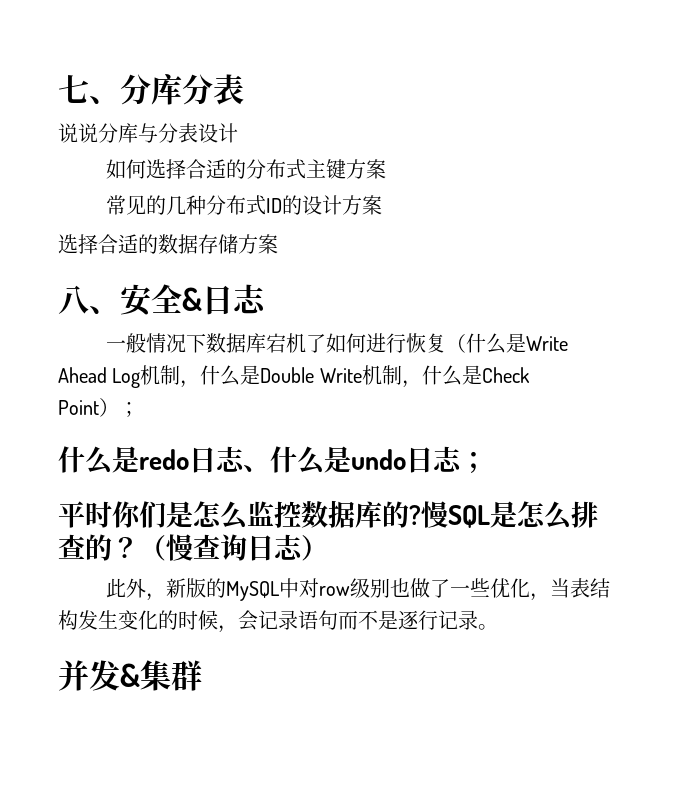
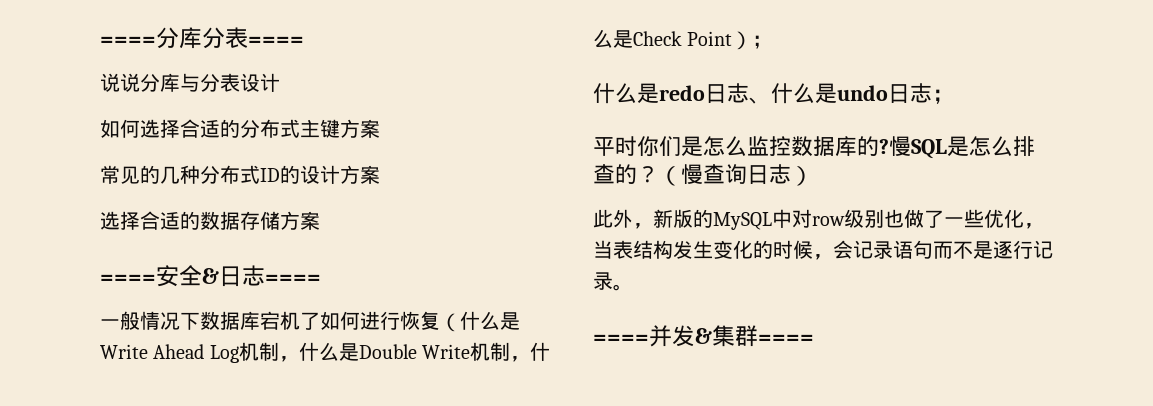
- 七、分库分表
+ ====分库分表====
- 八、安全&日志
+ ====安全&日志====
- 并发&集群
+ ====并发&集群====

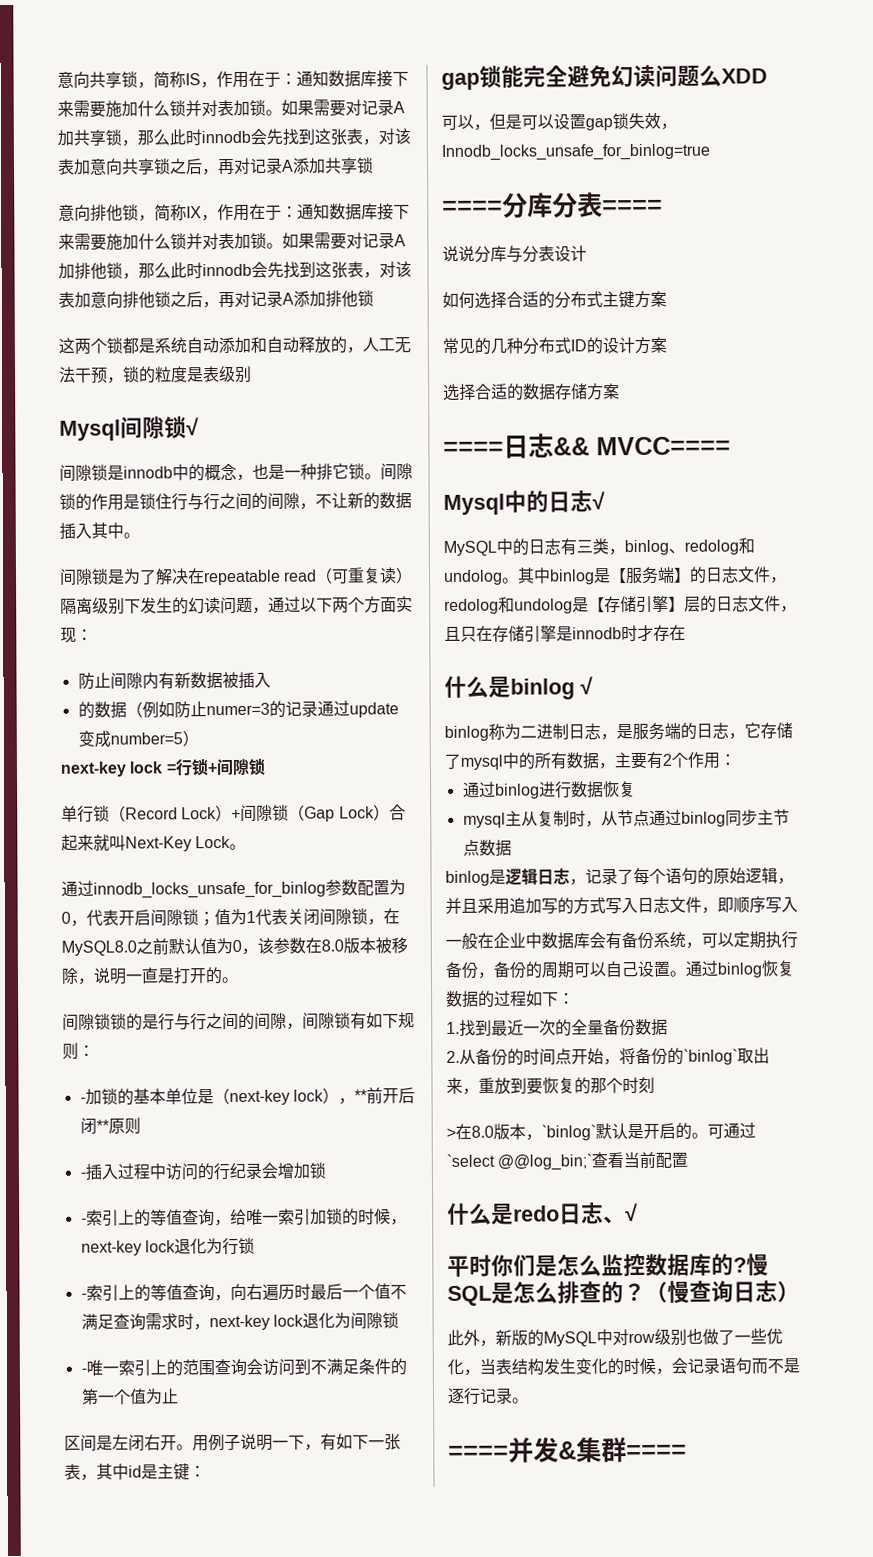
+ 意向共享锁，简称IS，作用在于：通知数据库接下来需要施加什么锁并对表加锁。如果需要对记录A加共享锁，那么此时innodb会先找到这张表，对该表加意向共享锁之后，再对记录A添加共享锁
+ 意向排他锁，简称IX，作用在于：通知数据库接下来需要施加什么锁并对表加锁。如果需要对记录A加排他锁，那么此时innodb会先找到这张表，对该表加意向排他锁之后，再对记录A添加排他锁
+ 这两个锁都是系统自动添加和自动释放的，人工无法干预，锁的粒度是表级别
+ Mysql间隙锁√
+ 间隙锁是innodb中的概念，也是一种排它锁。间隙锁的作用是锁住行与行之间的间隙，不让新的数据插入其中。
+ 间隙锁是为了解决在repeatable read（可重复读）隔离级别下发生的幻读问题，通过以下两个方面实现：
+ 防止间隙内有新数据被插入
+ 的数据（例如防止numer=3的记录通过update变成number=5）
+ next-key lock =行锁+间隙锁
+ 单行锁（Record Lock）+间隙锁（Gap Lock）合起来就叫Next-Key Lock。
+ 通过innodb_locks_unsafe_for_binlog参数配置为0，代表开启间隙锁；值为1代表关闭间隙锁，在MySQL8.0之前默认值为0，该参数在8.0版本被移除，说明一直是打开的。
+ 间隙锁锁的是行与行之间的间隙，间隙锁有如下规则：
+ -加锁的基本单位是（next-key lock），**前开后闭**原则
+ -插入过程中访问的行纪录会增加锁
+ -索引上的等值查询，给唯一索引加锁的时候，next-key lock退化为行锁
+ -索引上的等值查询，向右遍历时最后一个值不满足查询需求时，next-key lock退化为间隙锁
+ -唯一索引上的范围查询会访问到不满足条件的第一个值为止
+ 区间是左闭右开。用例子说明一下，有如下一张表，其中id是主键：
+ gap锁能完全避免幻读问题么XDD
+ 可以，但是可以设置gap锁失效，Innodb_locks_unsafe_for_binlog=true
- ====安全&日志====
- 一般情况下数据库宕机了如何进行恢复（什么是Write Ahead Log机制，什么是Double Write机制，什么是Check Point）；
+ ====日志&& MVCC====
+ Mysql中的日志√
+ MySQL中的日志有三类，binlog、redolog和undolog。其中binlog是【服务端】的日志文件，redolog和undolog是【存储引擎】层的日志文件，且只在存储引擎是innodb时才存在
+ 什么是binlog √
+ binlog称为二进制日志，是服务端的日志，它存储了mysql中的所有数据，主要有2个作用：
+ 通过binlog进行数据恢复
+ mysql主从复制时，从节点通过binlog同步主节点数据
+ binlog是逻辑日志，记录了每个语句的原始逻辑，并且采用追加写的方式写入日志文件，即顺序写入
+ 一般在企业中数据库会有备份系统，可以定期执行备份，备份的周期可以自己设置。通过binlog恢复数据的过程如下：
+ 1.找到最近一次的全量备份数据
+ 2.从备份的时间点开始，将备份的`binlog`取出来，重放到要恢复的那个时刻
+ >在8.0版本，`binlog`默认是开启的。可通过`select @@log_bin;`查看当前配置
- 什么是redo日志、什么是undo日志；
+ 什么是redo日志、√

